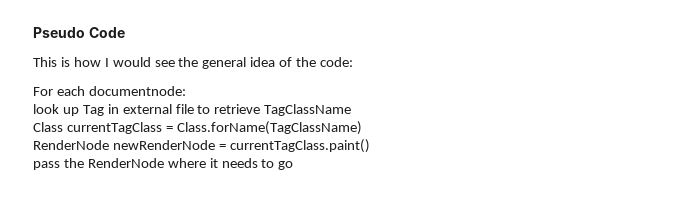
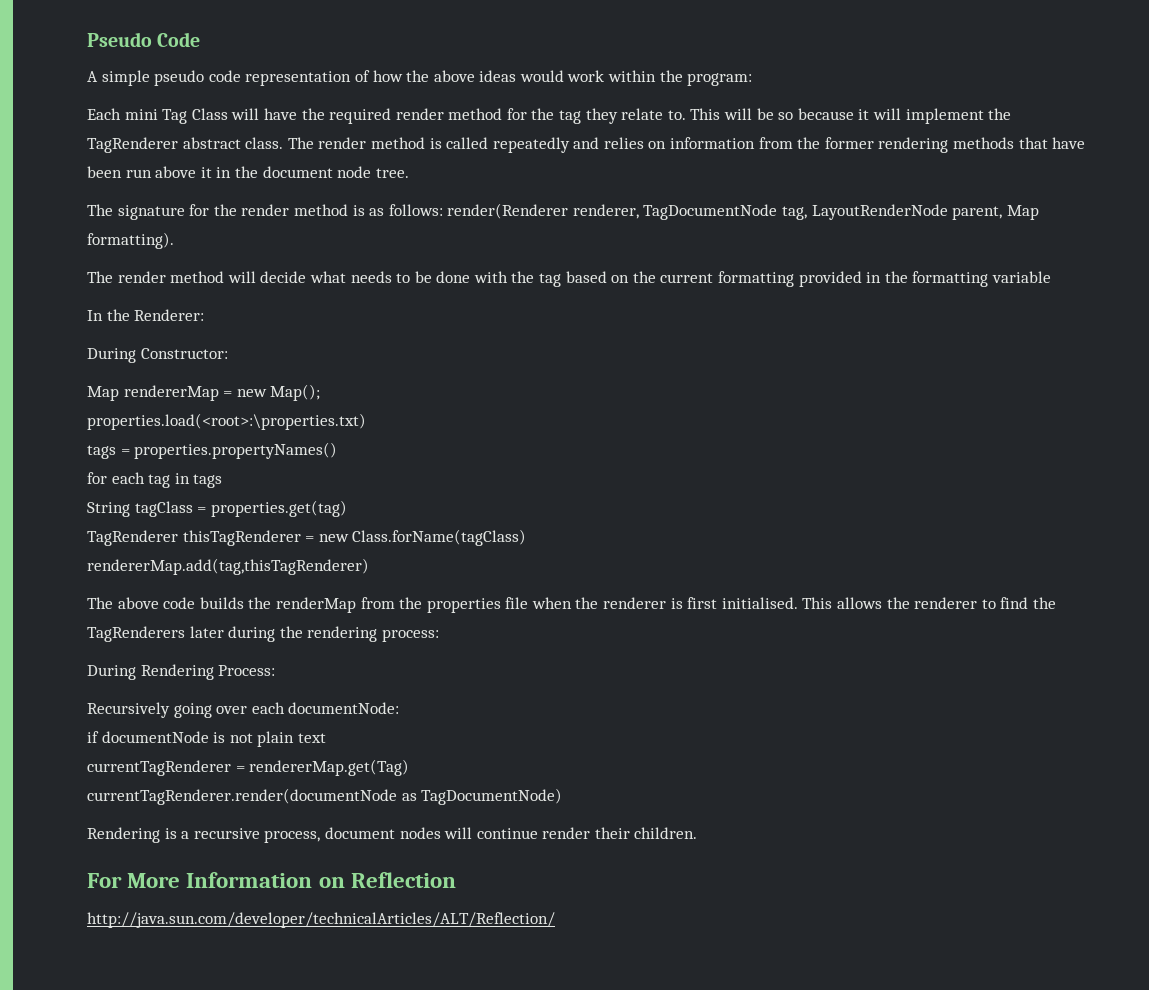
- This is how I would see the general idea of the code:
- For each documentnode:
- look up Tag in external file to retrieve TagClassName
- Class currentTagClass = Class.forName(TagClassName)
- RenderNode newRenderNode = currentTagClass.paint()
- pass the RenderNode where it needs to go
+ A simple pseudo code representation of how the above ideas would work within the program:
+ Each mini Tag Class will have the required render method for the tag they relate to. This will be so because it will implement the TagRenderer abstract class. The render method is called repeatedly and relies on information from the former rendering methods that have been run above it in the document node tree.
+ The signature for the render method is as follows: render(Renderer renderer, TagDocumentNode tag, LayoutRenderNode parent, Map formatting).
+ The render method will decide what needs to be done with the tag based on the current formatting provided in the formatting variable
+ In the Renderer:
+ During Constructor:
+ Map rendererMap = new Map();
+ properties.load(<root>:\properties.txt)
+ tags = properties.propertyNames()
+ for each tag in tags
+ String tagClass = properties.get(tag)
+ TagRenderer thisTagRenderer = new Class.forName(tagClass)
+ rendererMap.add(tag,thisTagRenderer)
+ The above code builds the renderMap from the properties file when the renderer is first initialised. This allows the renderer to find the TagRenderers later during the rendering process:
+ During Rendering Process:
+ Recursively going over each documentNode:
+ if documentNode is not plain text
+ currentTagRenderer = rendererMap.get(Tag)
+ currentTagRenderer.render(documentNode as TagDocumentNode)
+ Rendering is a recursive process, document nodes will continue render their children.
+ For More Information on Reflection
+ http://java.sun.com/developer/technicalArticles/ALT/Reflection/

